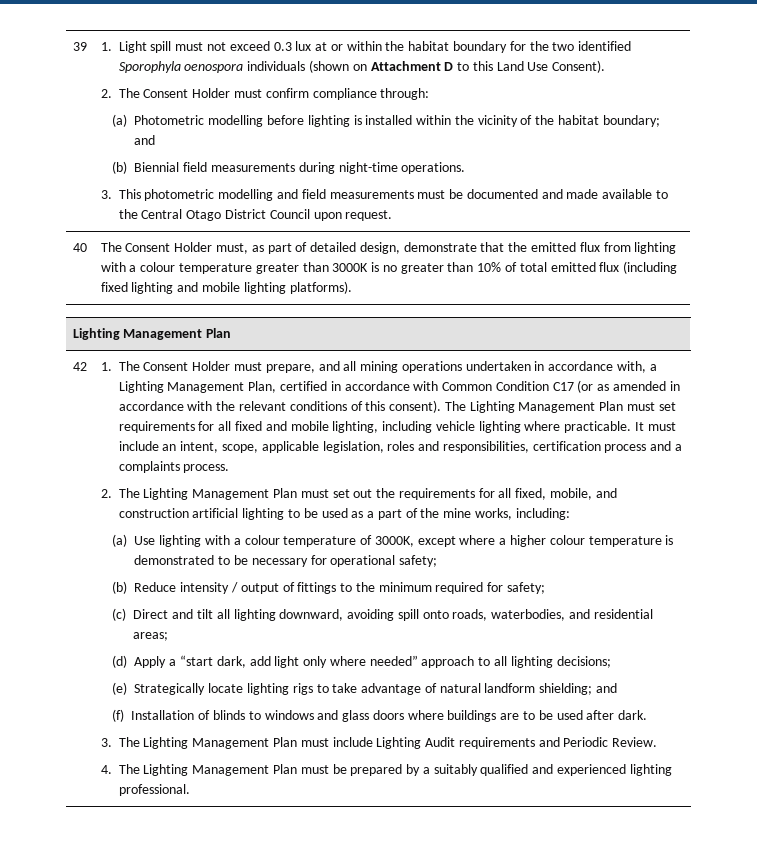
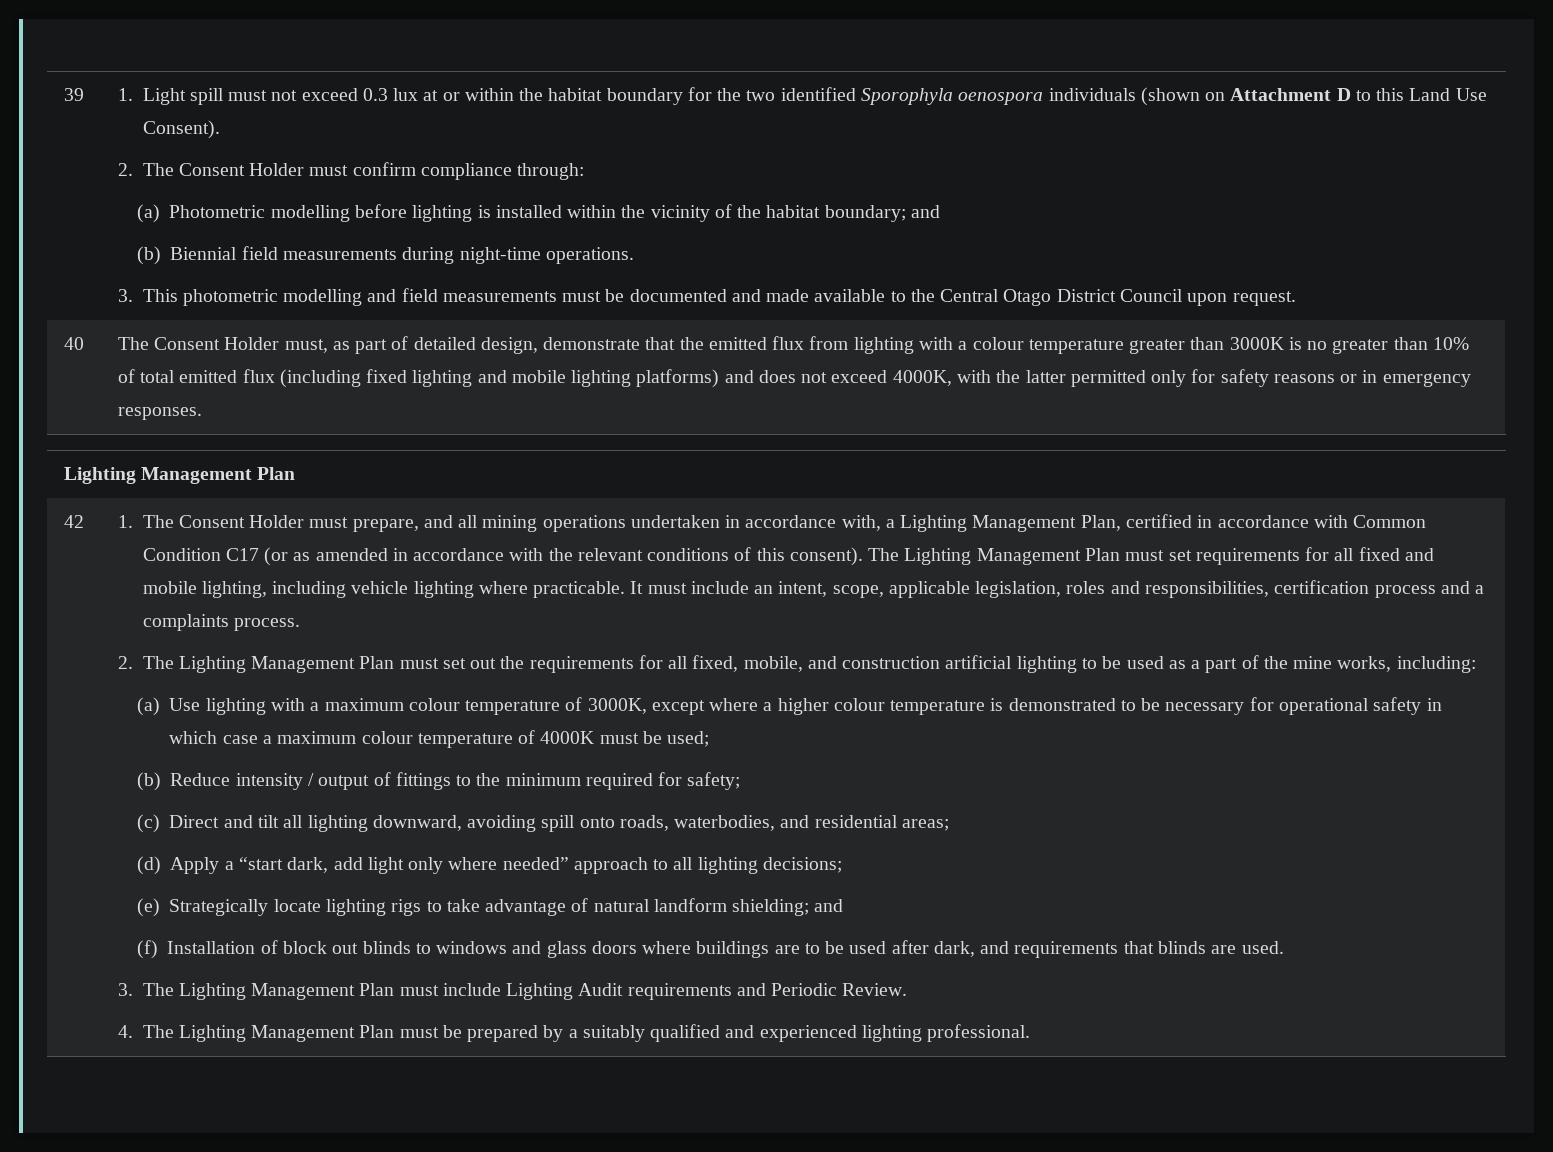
- The Consent Holder must, as part of detailed design, demonstrate that the emitted flux from lighting with a colour temperature greater than 3000K is no greater than 10% of total emitted flux (including fixed lighting and mobile lighting platforms).
+ The Consent Holder must, as part of detailed design, demonstrate that the emitted flux from lighting with a colour temperature greater than 3000K is no greater than 10% of total emitted flux (including fixed lighting and mobile lighting platforms) and does not exceed 4000K, with the latter permitted only for safety reasons or in emergency responses.
- (a) Use lighting with a colour temperature of 3000K, except where a higher colour temperature is demonstrated to be necessary for operational safety;
+ (a) Use lighting with a maximum colour temperature of 3000K, except where a higher colour temperature is demonstrated to be necessary for operational safety in which case a maximum colour temperature of 4000K must be used;
- (f) Installation of blinds to windows and glass doors where buildings are to be used after dark.
+ (f) Installation of block out blinds to windows and glass doors where buildings are to be used after dark, and requirements that blinds are used.

